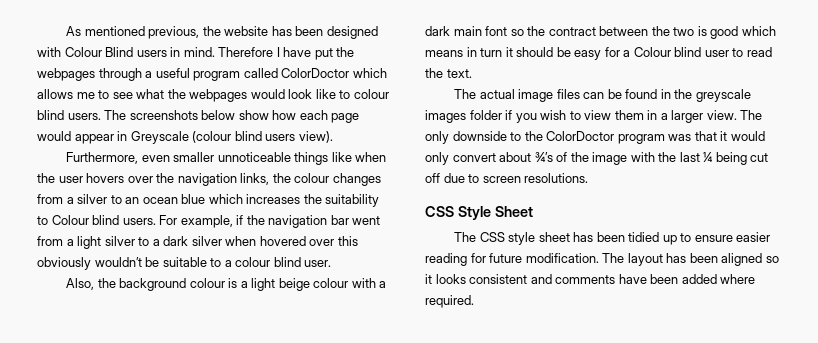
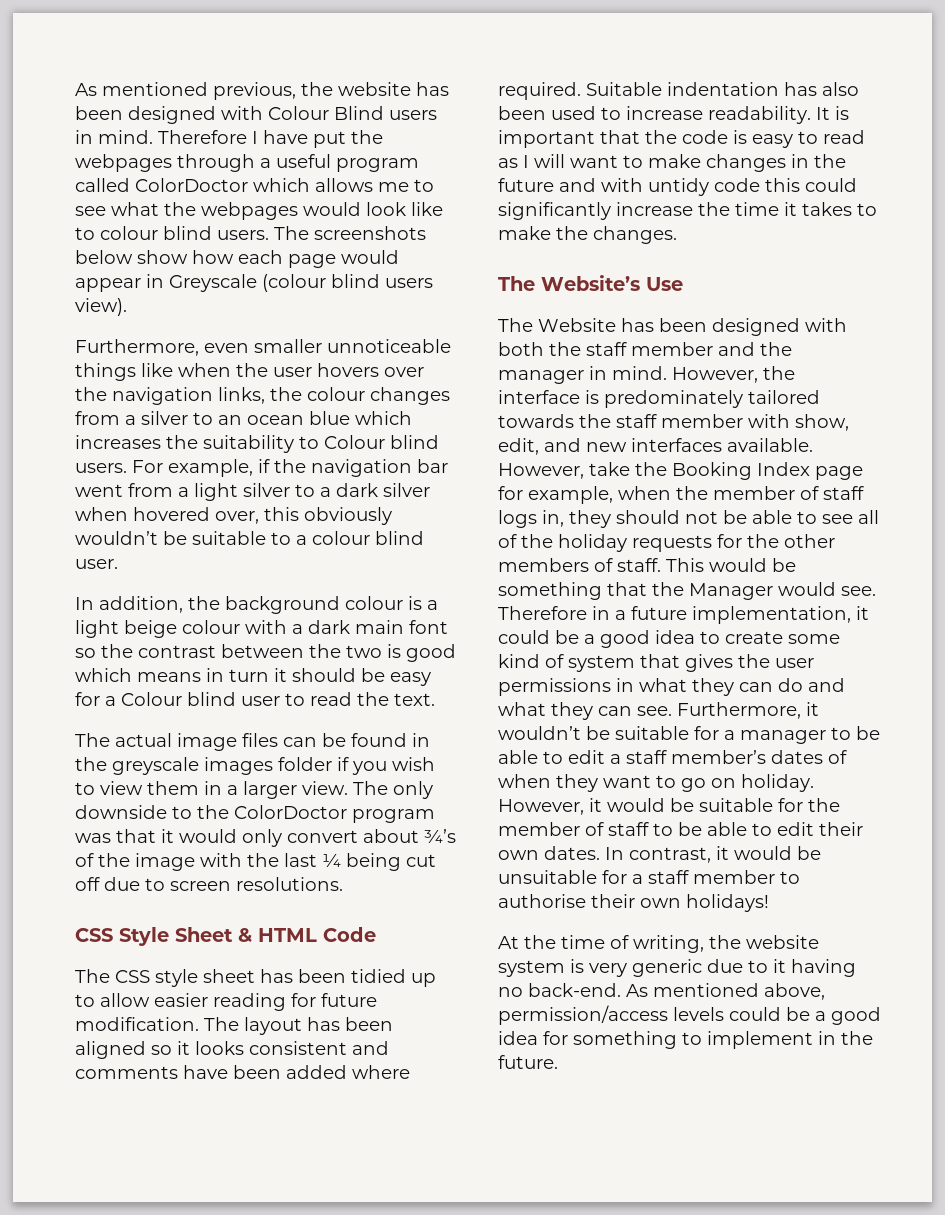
- For example, if the navigation bar went from a light silver to a dark silver when hovered over this obviously wouldn’t be suitable to a colour blind user.
+ For example, if the navigation bar went from a light silver to a dark silver when hovered over, this obviously wouldn’t be suitable to a colour blind user.
- Also, the background colour is a light beige colour with a dark main font so the contract between the two is good which means in turn it should be easy for a Colour blind user to read the text.
+ In addition, the background colour is a light beige colour with a dark main font so the contrast between the two is good which means in turn it should be easy for a Colour blind user to read the text.
- CSS Style Sheet
+ CSS Style Sheet & HTML Code
- The CSS style sheet has been tidied up to ensure easier reading for future modification.
+ The CSS style sheet has been tidied up to allow easier reading for future modification.
+ Suitable indentation has also been used to increase readability. It is important that the code is easy to read as I will want to make changes in the future and with untidy code this could significantly increase the time it takes to make the changes.
+ The Website’s Use
+ The Website has been designed with both the staff member and the manager in mind. However, the interface is predominately tailored towards the staff member with show, edit, and new interfaces available. However, take the Booking Index page for example, when the member of staff logs in, they should not be able to see all of the holiday requests for the other members of staff. This would be something that the Manager would see. Therefore in a future implementation, it could be a good idea to create some kind of system that gives the user permissions in what they can do and what they can see. Furthermore, it wouldn’t be suitable for a manager to be able to edit a staff member’s dates of when they want to go on holiday. However, it would be suitable for the member of staff to be able to edit their own dates. In contrast, it would be unsuitable for a staff member to authorise their own holidays!
+ At the time of writing, the website system is very generic due to it having no back-end. As mentioned above, permission/access levels could be a good idea for something to implement in the future.

